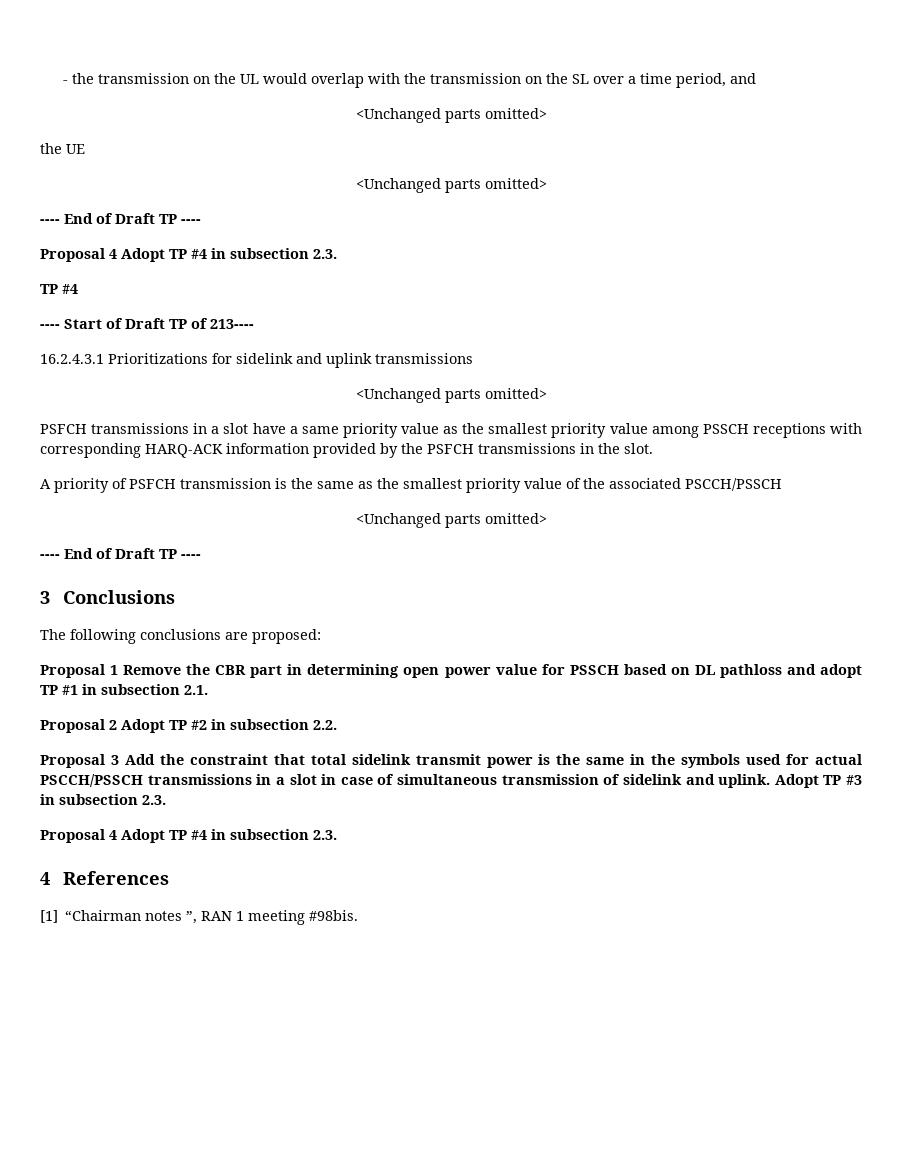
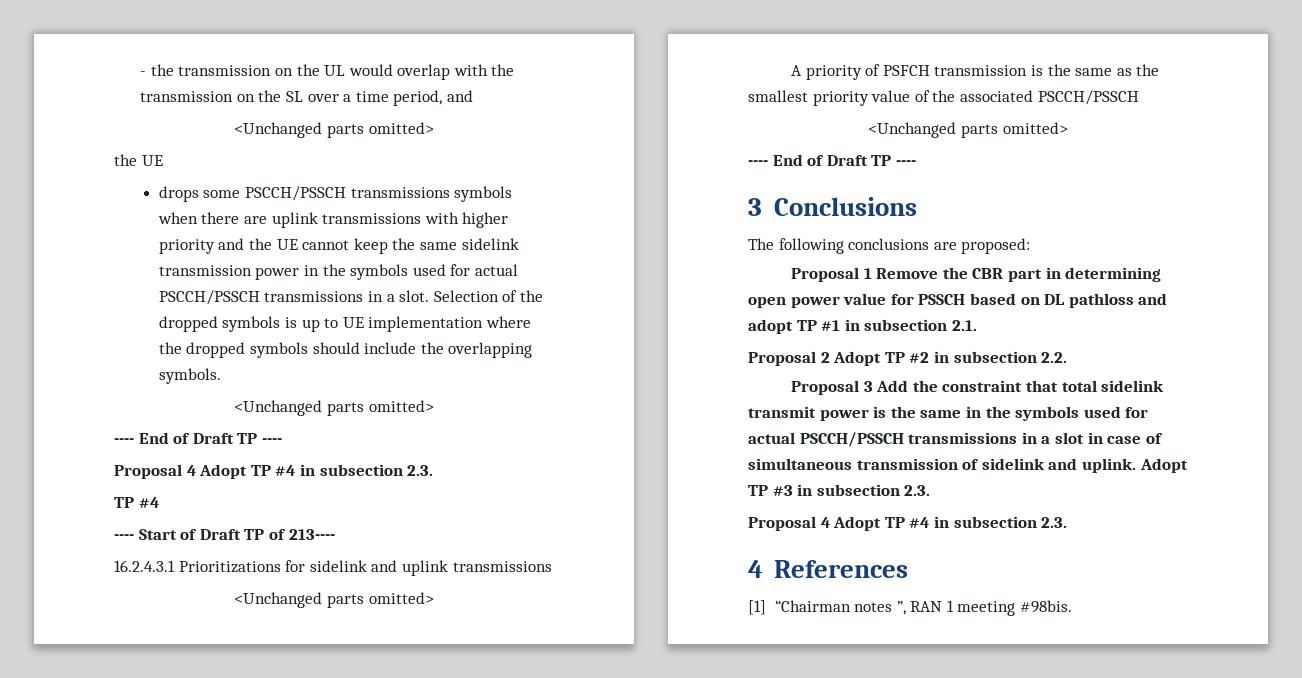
+ drops some PSCCH/PSSCH transmissions symbols when there are uplink transmissions with higher priority and the UE cannot keep the same sidelink transmission power in the symbols used for actual PSCCH/PSSCH transmissions in a slot. Selection of the dropped symbols is up to UE implementation where the dropped symbols should include the overlapping symbols.
- PSFCH transmissions in a slot have a same priority value as the smallest priority value among PSSCH receptions with corresponding HARQ-ACK information provided by the PSFCH transmissions in the slot.

